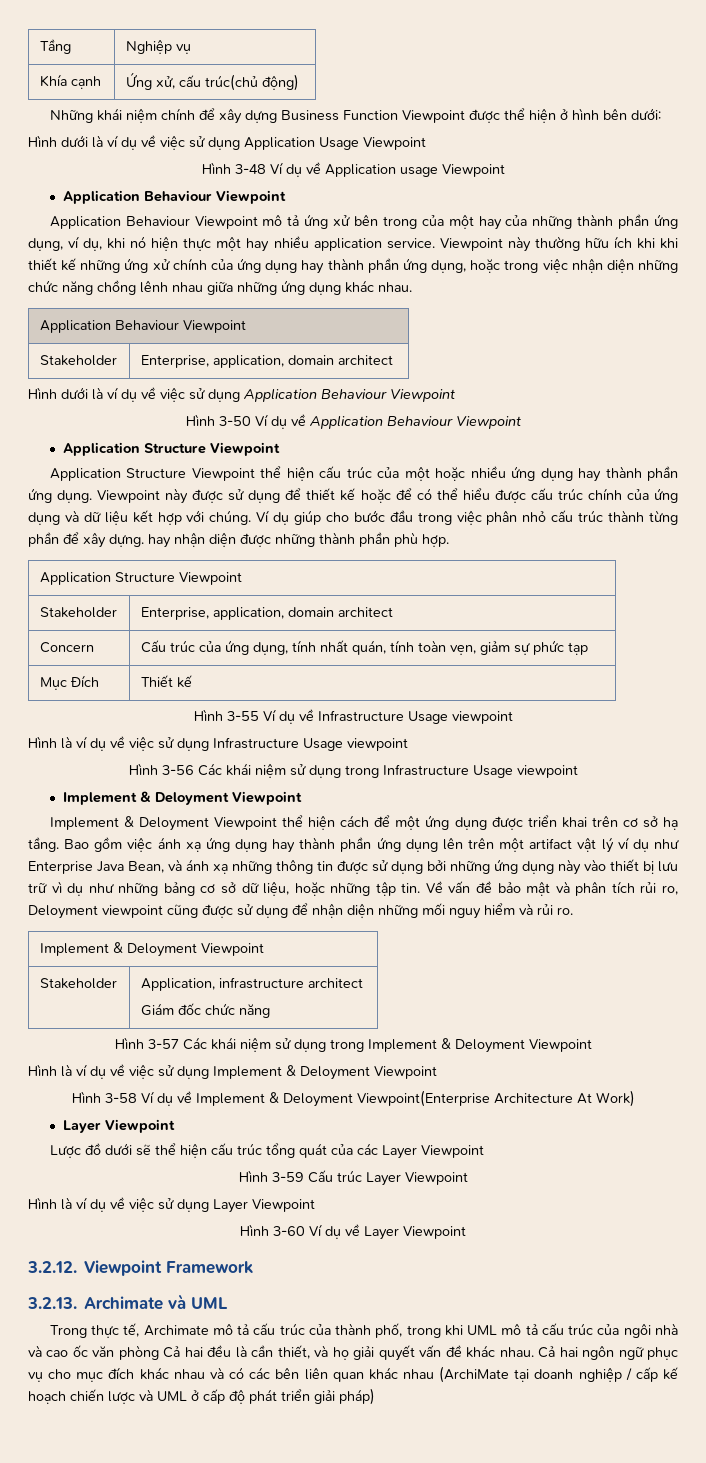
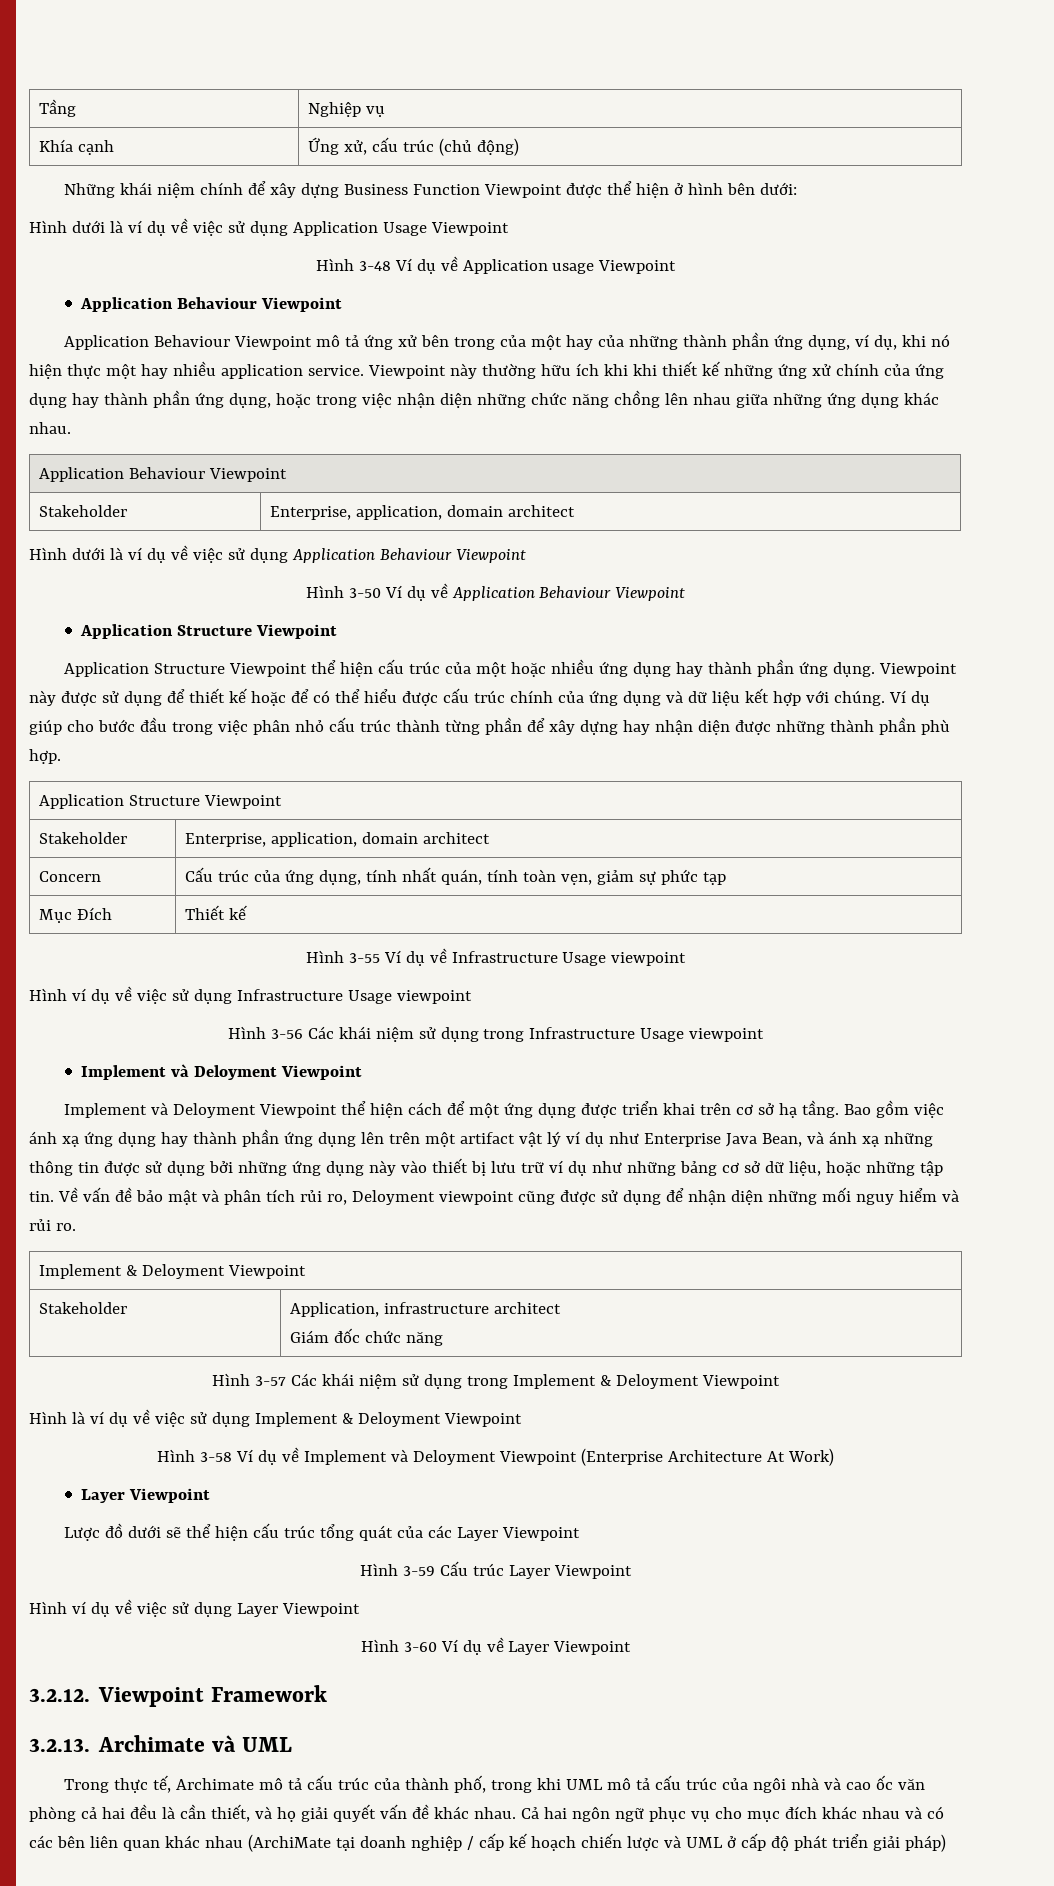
- Khía cạnh | Ứng xử, cấu trúc(chủ động)
+ Khía cạnh | Ứng xử, cấu trúc (chủ động)
- Viewpoint này thường hữu ích khi khi thiết kế những ứng xử chính của ứng dụng hay thành phần ứng dụng, hoặc trong việc nhận diện những chức năng chồng lênh nhau giữa những ứng dụng khác nhau.
+ Viewpoint này thường hữu ích khi khi thiết kế những ứng xử chính của ứng dụng hay thành phần ứng dụng, hoặc trong việc nhận diện những chức năng chồng lên nhau giữa những ứng dụng khác nhau.
- Ví dụ giúp cho bước đầu trong việc phân nhỏ cấu trúc thành từng phần để xây dựng. hay nhận diện được những thành phần phù hợp.
+ Ví dụ giúp cho bước đầu trong việc phân nhỏ cấu trúc thành từng phần để xây dựng hay nhận diện được những thành phần phù hợp.
- Hình là ví dụ về việc sử dụng Infrastructure Usage viewpoint
+ Hình ví dụ về việc sử dụng Infrastructure Usage viewpoint
  Hình 3-56 Các khái niệm sử dụng trong Infrastructure Usage viewpoint
- Implement & Deloyment Viewpoint
+ Implement và Deloyment Viewpoint
- Implement & Deloyment Viewpoint thể hiện cách để một ứng dụng được triển khai trên cơ sở hạ tầng.
+ Implement và Deloyment Viewpoint thể hiện cách để một ứng dụng được triển khai trên cơ sở hạ tầng.
- Bao gồm việc ánh xạ ứng dụng hay thành phần ứng dụng lên trên một artifact vật lý ví dụ như Enterprise Java Bean, và ánh xạ những thông tin được sử dụng bởi những ứng dụng này vào thiết bị lưu trữ vì dụ như những bảng cơ sở dữ liệu, hoặc những tập tin.
+ Bao gồm việc ánh xạ ứng dụng hay thành phần ứng dụng lên trên một artifact vật lý ví dụ như Enterprise Java Bean, và ánh xạ những thông tin được sử dụng bởi những ứng dụng này vào thiết bị lưu trữ ví dụ như những bảng cơ sở dữ liệu, hoặc những tập tin.
- Hình 3-58 Ví dụ về Implement & Deloyment Viewpoint(Enterprise Architecture At Work)
+ Hình 3-58 Ví dụ về Implement và Deloyment Viewpoint (Enterprise Architecture At Work)
- Hình là ví dụ về việc sử dụng Layer Viewpoint
+ Hình ví dụ về việc sử dụng Layer Viewpoint
- Trong thực tế, Archimate mô tả cấu trúc của thành phố, trong khi UML mô tả cấu trúc của ngôi nhà và cao ốc văn phòng Cả hai đều là cần thiết, và họ giải quyết vấn đề khác nhau.
+ Trong thực tế, Archimate mô tả cấu trúc của thành phố, trong khi UML mô tả cấu trúc của ngôi nhà và cao ốc văn phòng cả hai đều là cần thiết, và họ giải quyết vấn đề khác nhau.

